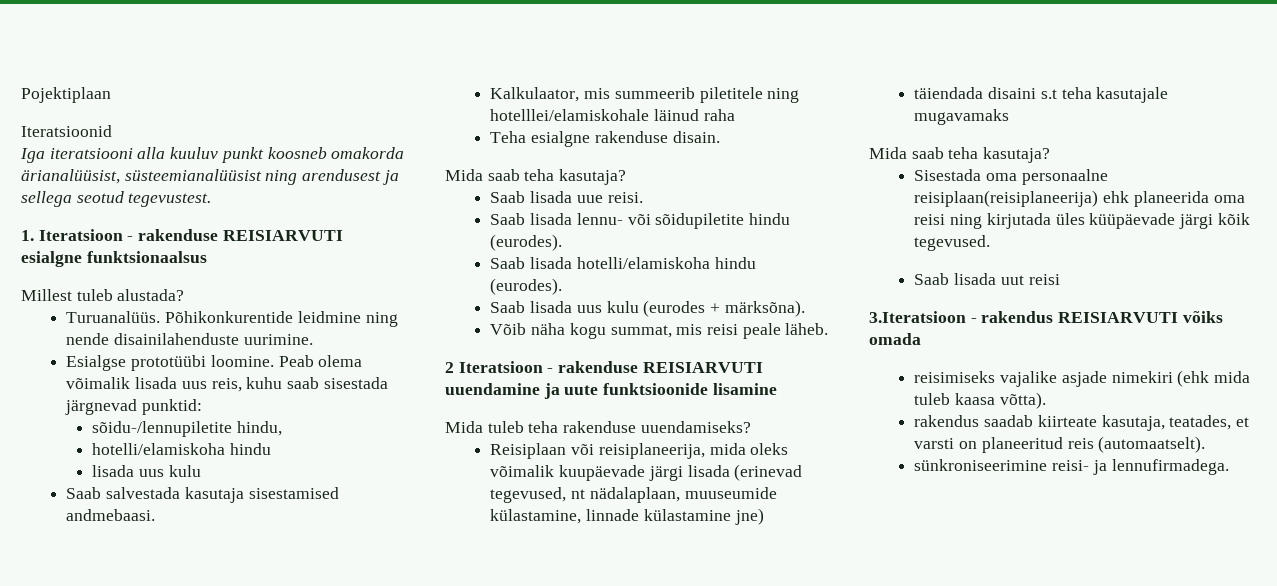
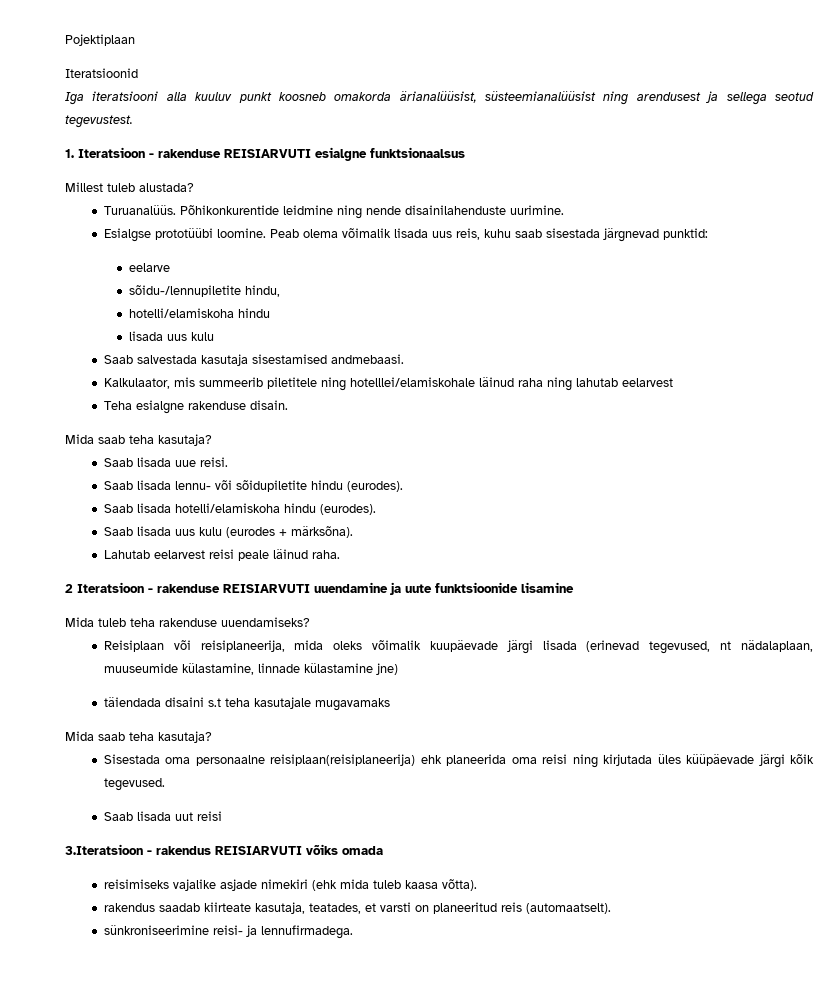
+ eelarve
- Kalkulaator, mis summeerib piletitele ning hotelllei/elamiskohale läinud raha
+ Kalkulaator, mis summeerib piletitele ning hotelllei/elamiskohale läinud raha ning lahutab eelarvest
- Võib näha kogu summat, mis reisi peale läheb.
+ Lahutab eelarvest reisi peale läinud raha.

